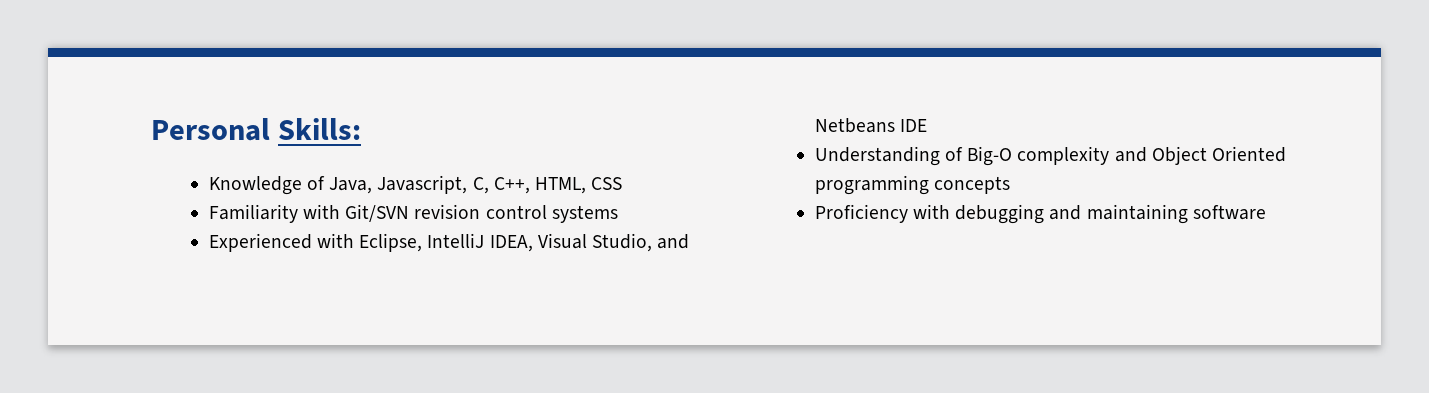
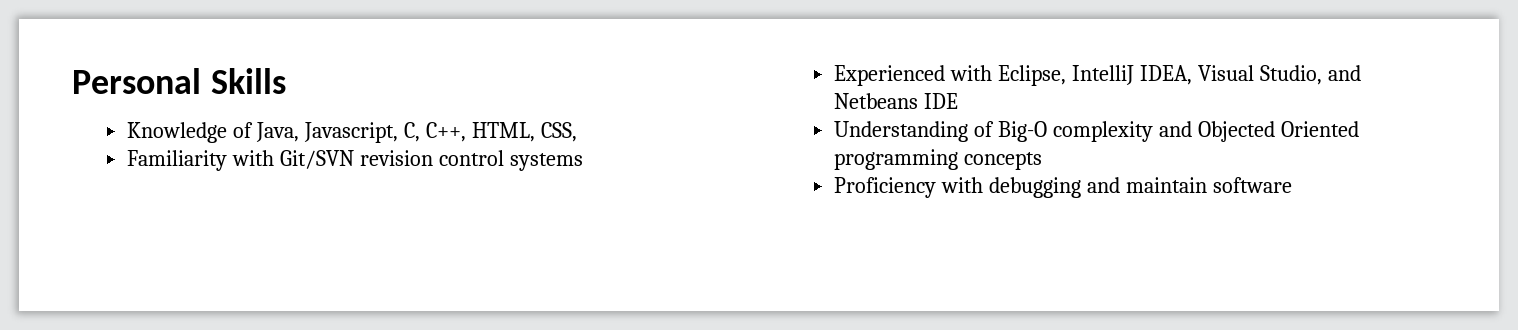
- Personal Skills:
+ Personal Skills
- Knowledge of Java, Javascript, C, C++, HTML, CSS
+ Knowledge of Java, Javascript, C, C++, HTML, CSS,
- Understanding of Big-O complexity and Object Oriented programming concepts
+ Understanding of Big-O complexity and Objected Oriented programming concepts
- Proficiency with debugging and maintaining software
+ Proficiency with debugging and maintain software

